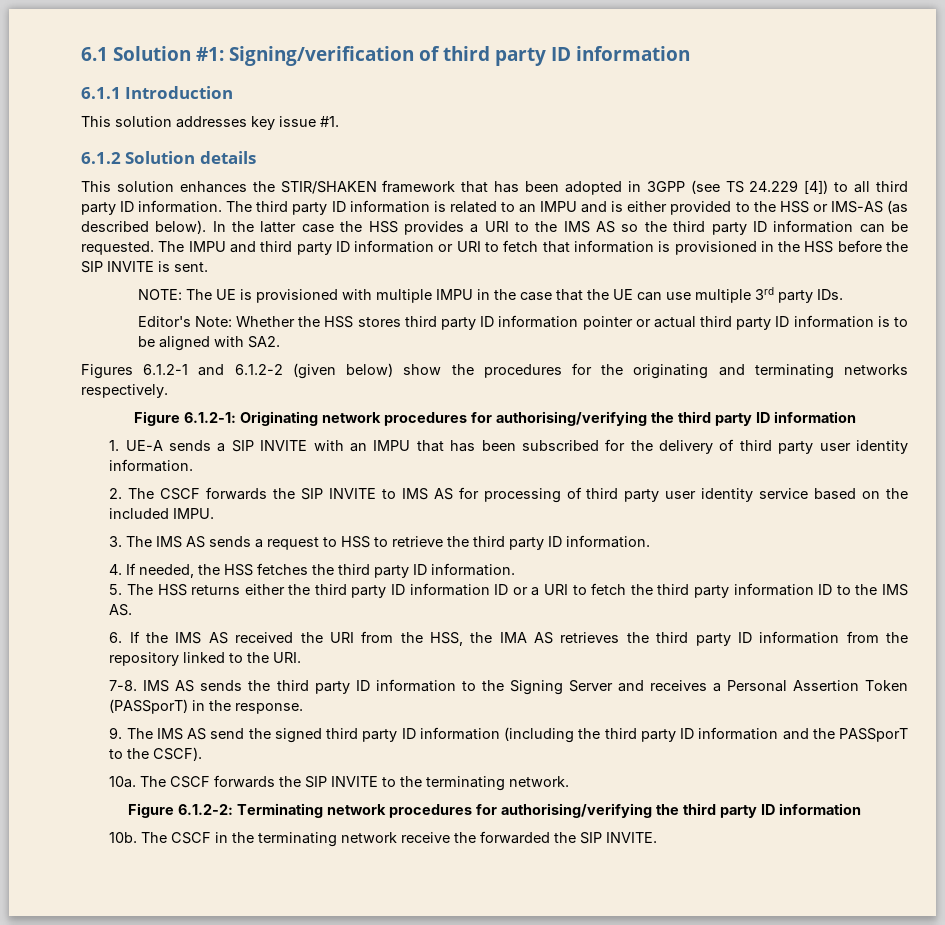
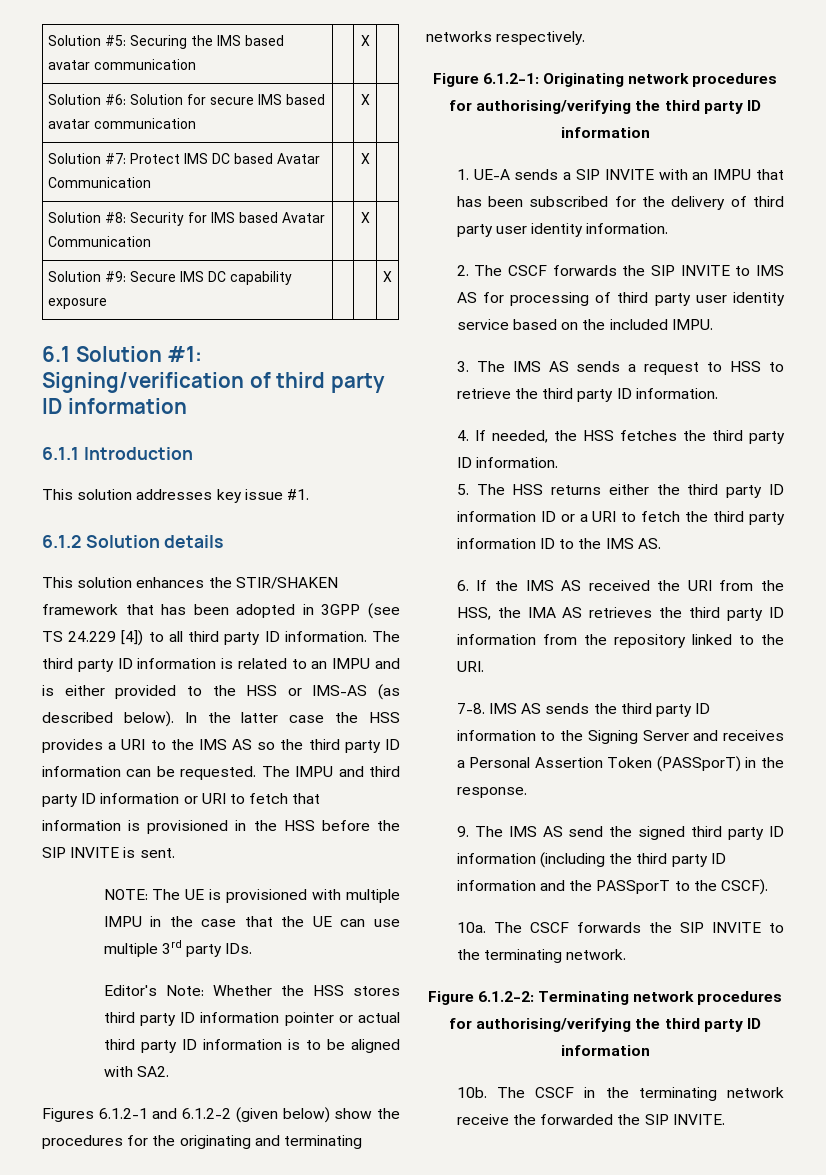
+ Solution #5: Securing the IMS based avatar communication | | X |
+ Solution #6: Solution for secure IMS based avatar communication | | X |
+ Solution #7: Protect IMS DC based Avatar Communication | | X |
+ Solution #8: Security for IMS based Avatar Communication | | X |
+ Solution #9: Secure IMS DC capability exposure | | | X

